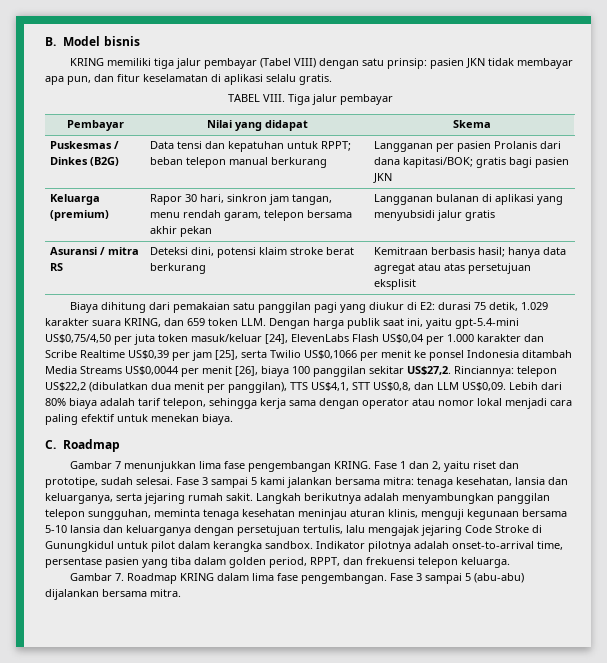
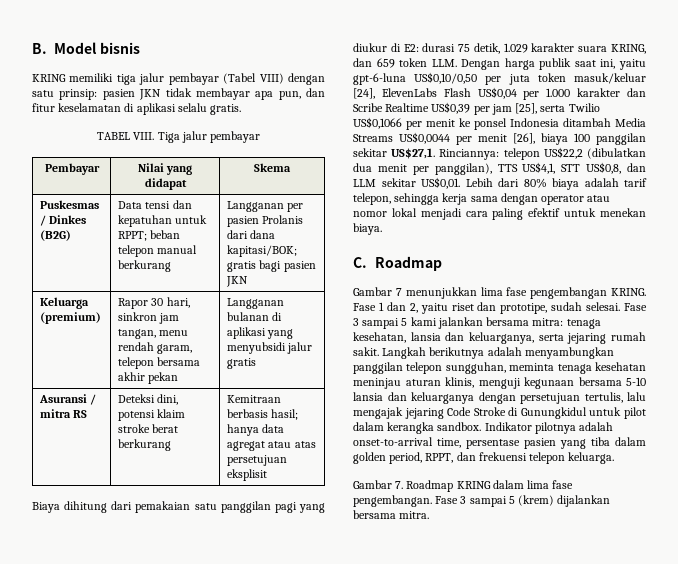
- durasi 75 detik, 1.029 karakter suara KRING, dan 659 token LLM. Dengan harga publik saat ini, yaitu gpt-5.4-mini US$0,75/4,50 per juta token masuk/keluar [24], ElevenLabs Flash US$0,04 per 1.000 karakter dan Scribe Realtime US$0,39 per jam [25], serta Twilio US$0,1066 per menit ke ponsel Indonesia ditambah Media Streams US$0,0044 per menit [26], biaya 100 panggilan sekitar US$27,2.
+ durasi 75 detik, 1.029 karakter suara KRING, dan 659 token LLM. Dengan harga publik saat ini, yaitu gpt-6-luna US$0,10/0,50 per juta token masuk/keluar [24], ElevenLabs Flash US$0,04 per 1.000 karakter dan Scribe Realtime US$0,39 per jam [25], serta Twilio US$0,1066 per menit ke ponsel Indonesia ditambah Media Streams US$0,0044 per menit [26], biaya 100 panggilan sekitar US$27,1.
- Rinciannya: telepon US$22,2 (dibulatkan dua menit per panggilan), TTS US$4,1, STT US$0,8, dan LLM US$0,09.
+ Rinciannya: telepon US$22,2 (dibulatkan dua menit per panggilan), TTS US$4,1, STT US$0,8, dan LLM sekitar US$0,01.
- Fase 3 sampai 5 (abu-abu) dijalankan bersama mitra.
+ Fase 3 sampai 5 (krem) dijalankan bersama mitra.

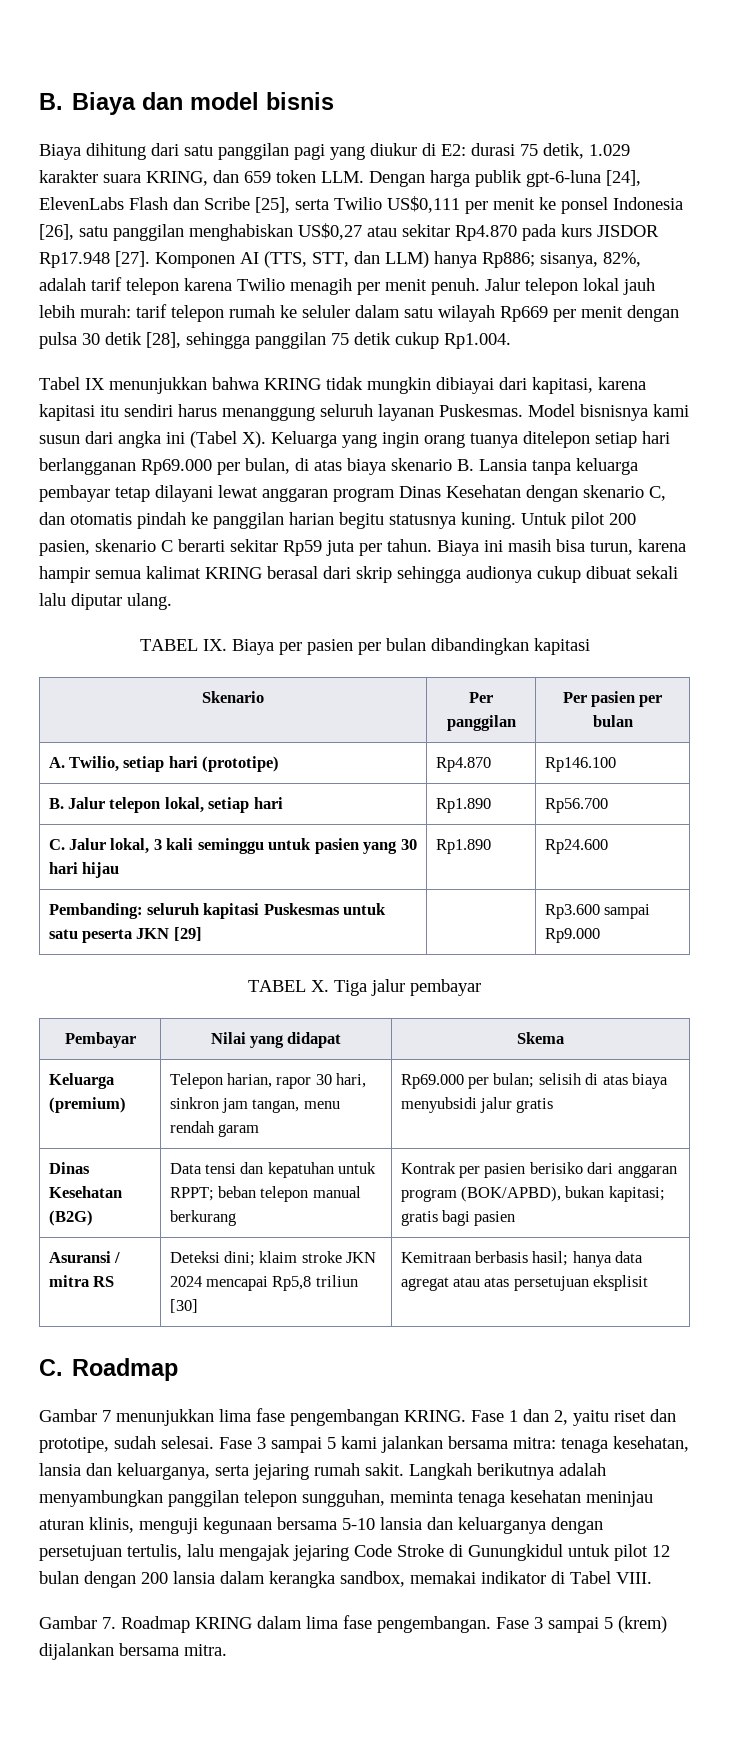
- B. Model bisnis
- KRING memiliki tiga jalur pembayar (Tabel VIII) dengan satu prinsip: pasien JKN tidak membayar apa pun, dan fitur keselamatan di aplikasi selalu gratis.
- TABEL VIII. Tiga jalur pembayar
- Pembayar | Nilai yang didapat | Skema
- Puskesmas / Dinkes (B2G) | Data tensi dan kepatuhan untuk RPPT; beban telepon manual berkurang | Langganan per pasien Prolanis dari dana kapitasi/BOK; gratis bagi pasien JKN
- Keluarga (premium) | Rapor 30 hari, sinkron jam tangan, menu rendah garam, telepon bersama akhir pekan | Langganan bulanan di aplikasi yang menyubsidi jalur gratis
- Asuransi / mitra RS | Deteksi dini, potensi klaim stroke berat berkurang | Kemitraan berbasis hasil; hanya data agregat atau atas persetujuan eksplisit
+ B. Biaya dan model bisnis
- Biaya dihitung dari pemakaian satu panggilan pagi yang diukur di E2: durasi 75 detik, 1.029 karakter suara KRING, dan 659 token LLM. Dengan harga publik saat ini, yaitu gpt-6-luna US$0,10/0,50 per juta token masuk/keluar [24], ElevenLabs Flash US$0,04 per 1.000 karakter dan Scribe Realtime US$0,39 per jam [25], serta Twilio US$0,1066 per menit ke ponsel Indonesia ditambah Media Streams US$0,0044 per menit [26], biaya 100 panggilan sekitar US$27,1. Rinciannya: telepon US$22,2 (dibulatkan dua menit per panggilan), TTS US$4,1, STT US$0,8, dan LLM sekitar US$0,01. Lebih dari 80% biaya adalah tarif telepon, sehingga kerja sama dengan operator atau nomor lokal menjadi cara paling efektif untuk menekan biaya.
+ Biaya dihitung dari satu panggilan pagi yang diukur di E2: durasi 75 detik, 1.029 karakter suara KRING, dan 659 token LLM. Dengan harga publik gpt-6-luna [24], ElevenLabs Flash dan Scribe [25], serta Twilio US$0,111 per menit ke ponsel Indonesia [26], satu panggilan menghabiskan US$0,27 atau sekitar Rp4.870 pada kurs JISDOR Rp17.948 [27]. Komponen AI (TTS, STT, dan LLM) hanya Rp886; sisanya, 82%, adalah tarif telepon karena Twilio menagih per menit penuh. Jalur telepon lokal jauh lebih murah: tarif telepon rumah ke seluler dalam satu wilayah Rp669 per menit dengan pulsa 30 detik [28], sehingga panggilan 75 detik cukup Rp1.004.
+ Tabel IX menunjukkan bahwa KRING tidak mungkin dibiayai dari kapitasi, karena kapitasi itu sendiri harus menanggung seluruh layanan Puskesmas. Model bisnisnya kami susun dari angka ini (Tabel X). Keluarga yang ingin orang tuanya ditelepon setiap hari berlangganan Rp69.000 per bulan, di atas biaya skenario B. Lansia tanpa keluarga pembayar tetap dilayani lewat anggaran program Dinas Kesehatan dengan skenario C, dan otomatis pindah ke panggilan harian begitu statusnya kuning. Untuk pilot 200 pasien, skenario C berarti sekitar Rp59 juta per tahun. Biaya ini masih bisa turun, karena hampir semua kalimat KRING berasal dari skrip sehingga audionya cukup dibuat sekali lalu diputar ulang.
+ TABEL IX. Biaya per pasien per bulan dibandingkan kapitasi
+ Skenario | Per panggilan | Per pasien per bulan
+ A. Twilio, setiap hari (prototipe) | Rp4.870 | Rp146.100
+ B. Jalur telepon lokal, setiap hari | Rp1.890 | Rp56.700
+ C. Jalur lokal, 3 kali seminggu untuk pasien yang 30 hari hijau | Rp1.890 | Rp24.600
+ Pembanding: seluruh kapitasi Puskesmas untuk satu peserta JKN [29] | | Rp3.600 sampai Rp9.000
+ TABEL X. Tiga jalur pembayar
+ Pembayar | Nilai yang didapat | Skema
+ Keluarga (premium) | Telepon harian, rapor 30 hari, sinkron jam tangan, menu rendah garam | Rp69.000 per bulan; selisih di atas biaya menyubsidi jalur gratis
+ Dinas Kesehatan (B2G) | Data tensi dan kepatuhan untuk RPPT; beban telepon manual berkurang | Kontrak per pasien berisiko dari anggaran program (BOK/APBD), bukan kapitasi; gratis bagi pasien
+ Asuransi / mitra RS | Deteksi dini; klaim stroke JKN 2024 mencapai Rp5,8 triliun [30] | Kemitraan berbasis hasil; hanya data agregat atau atas persetujuan eksplisit
- Langkah berikutnya adalah menyambungkan panggilan telepon sungguhan, meminta tenaga kesehatan meninjau aturan klinis, menguji kegunaan bersama 5-10 lansia dan keluarganya dengan persetujuan tertulis, lalu mengajak jejaring Code Stroke di Gunungkidul untuk pilot dalam kerangka sandbox. Indikator pilotnya adalah onset-to-arrival time, persentase pasien yang tiba dalam golden period, RPPT, dan frekuensi telepon keluarga.
+ Langkah berikutnya adalah menyambungkan panggilan telepon sungguhan, meminta tenaga kesehatan meninjau aturan klinis, menguji kegunaan bersama 5-10 lansia dan keluarganya dengan persetujuan tertulis, lalu mengajak jejaring Code Stroke di Gunungkidul untuk pilot 12 bulan dengan 200 lansia dalam kerangka sandbox, memakai indikator di Tabel VIII.

